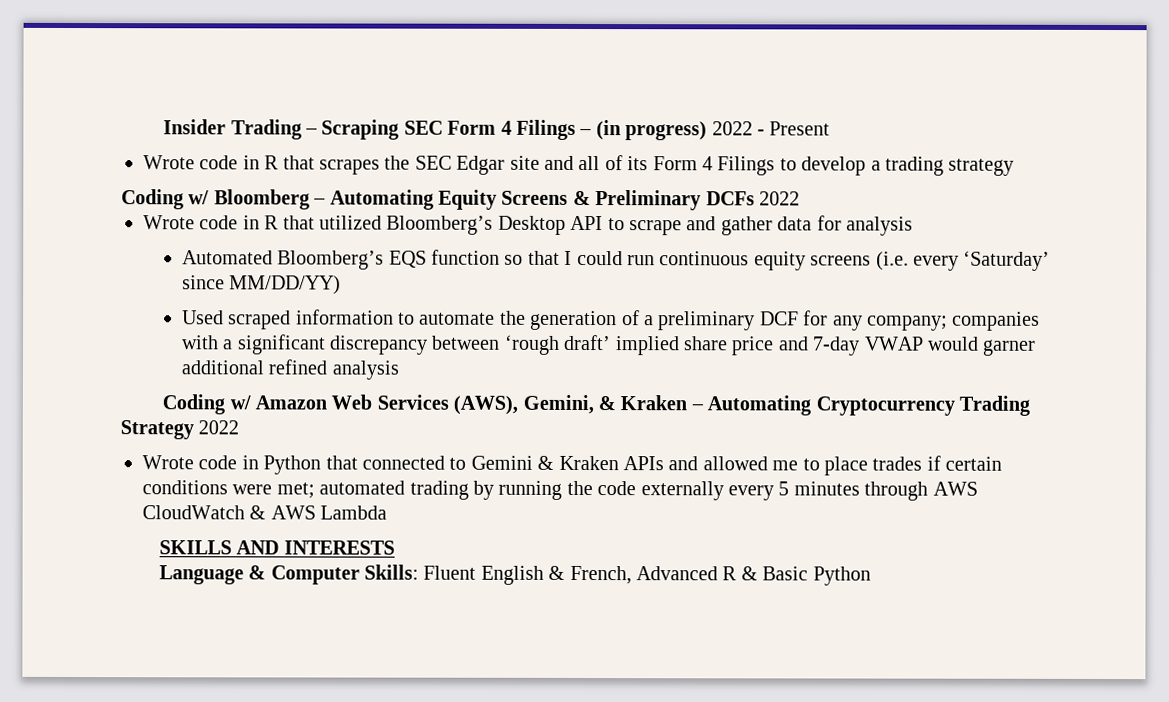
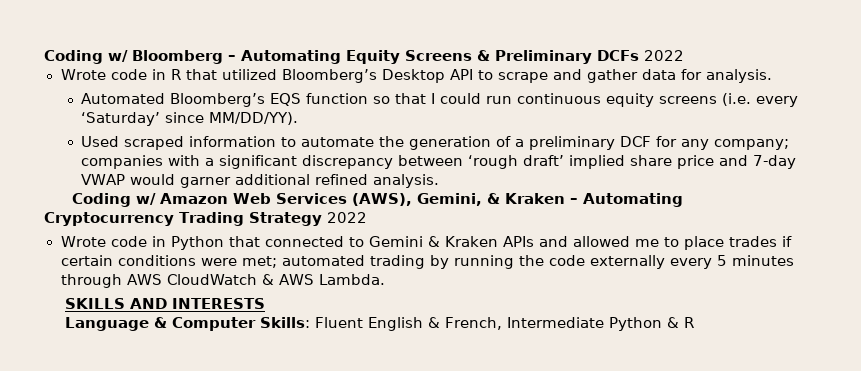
- Insider Trading – Scraping SEC Form 4 Filings – (in progress) 2022 - Present
- Wrote code in R that scrapes the SEC Edgar site and all of its Form 4 Filings to develop a trading strategy
- Wrote code in R that utilized Bloomberg’s Desktop API to scrape and gather data for analysis
+ Wrote code in R that utilized Bloomberg’s Desktop API to scrape and gather data for analysis.
- Automated Bloomberg’s EQS function so that I could run continuous equity screens (i.e. every ‘Saturday’ since MM/DD/YY)
+ Automated Bloomberg’s EQS function so that I could run continuous equity screens (i.e. every ‘Saturday’ since MM/DD/YY).
- Used scraped information to automate the generation of a preliminary DCF for any company; companies with a significant discrepancy between ‘rough draft’ implied share price and 7-day VWAP would garner additional refined analysis
+ Used scraped information to automate the generation of a preliminary DCF for any company; companies with a significant discrepancy between ‘rough draft’ implied share price and 7-day VWAP would garner additional refined analysis.
- Wrote code in Python that connected to Gemini & Kraken APIs and allowed me to place trades if certain conditions were met; automated trading by running the code externally every 5 minutes through AWS CloudWatch & AWS Lambda
+ Wrote code in Python that connected to Gemini & Kraken APIs and allowed me to place trades if certain conditions were met; automated trading by running the code externally every 5 minutes through AWS CloudWatch & AWS Lambda.
- Language & Computer Skills: Fluent English & French, Advanced R & Basic Python
+ Language & Computer Skills: Fluent English & French, Intermediate Python & R

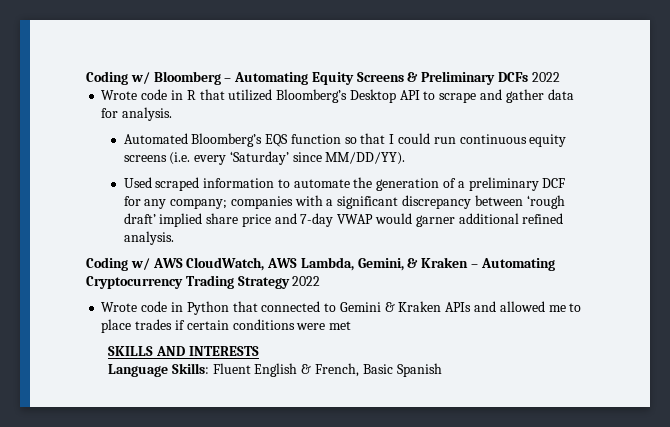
- Coding w/ Amazon Web Services (AWS), Gemini, & Kraken – Automating Cryptocurrency Trading Strategy 2022
+ Coding w/ AWS CloudWatch, AWS Lambda, Gemini, & Kraken – Automating Cryptocurrency Trading Strategy 2022
- Wrote code in Python that connected to Gemini & Kraken APIs and allowed me to place trades if certain conditions were met; automated trading by running the code externally every 5 minutes through AWS CloudWatch & AWS Lambda.
+ Wrote code in Python that connected to Gemini & Kraken APIs and allowed me to place trades if certain conditions were met
- Language & Computer Skills: Fluent English & French, Intermediate Python & R
+ Language Skills: Fluent English & French, Basic Spanish

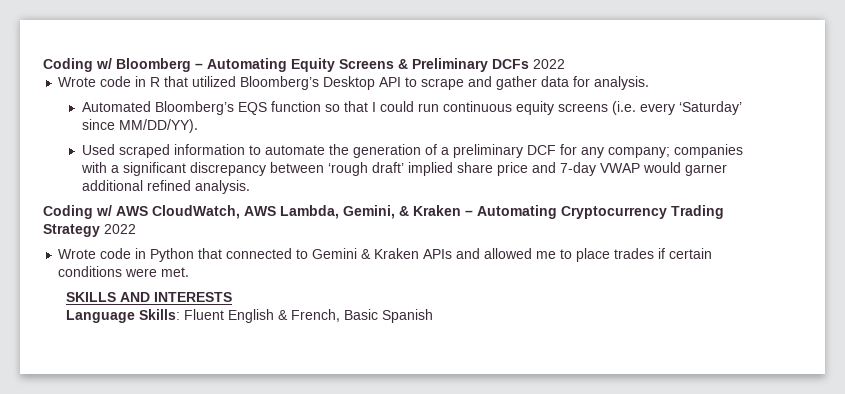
- Wrote code in Python that connected to Gemini & Kraken APIs and allowed me to place trades if certain conditions were met
+ Wrote code in Python that connected to Gemini & Kraken APIs and allowed me to place trades if certain conditions were met.

